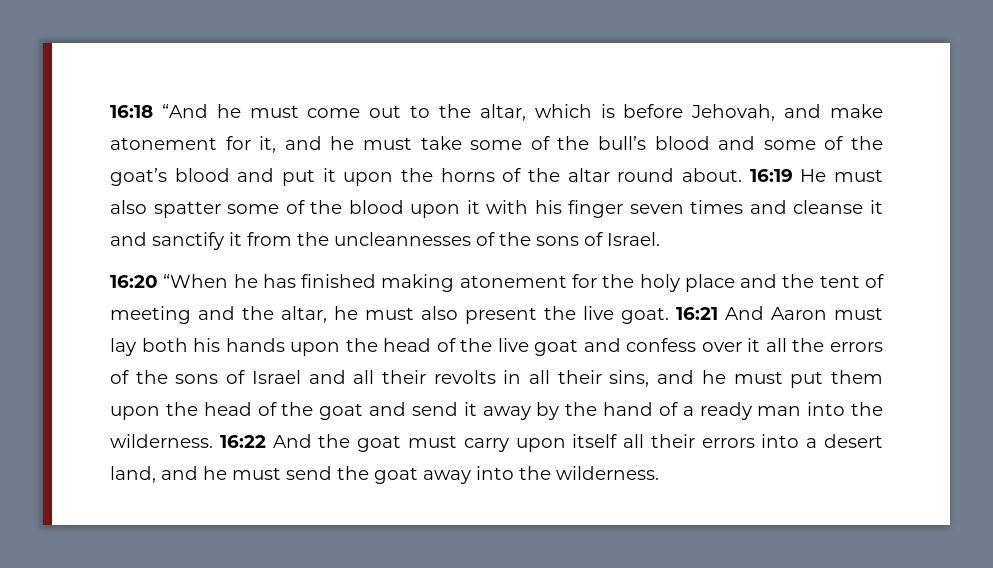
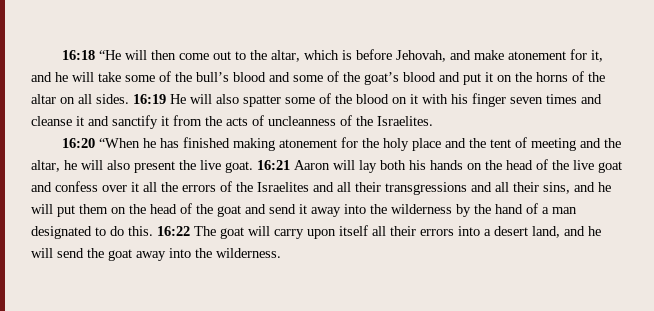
- 16:18 “And he must come out to the altar, which is before Jehovah, and make atonement for it, and he must take some of the bull’s blood and some of the goat’s blood and put it upon the horns of the altar round about.
+ 16:18 “He will then come out to the altar, which is before Jehovah, and make atonement for it, and he will take some of the bull’s blood and some of the goat’s blood and put it on the horns of the altar on all sides.
- 16:19 He must also spatter some of the blood upon it with his finger seven times and cleanse it and sanctify it from the uncleannesses of the sons of Israel.
+ 16:19 He will also spatter some of the blood on it with his finger seven times and cleanse it and sanctify it from the acts of uncleanness of the Israelites.
- 16:20 “When he has finished making atonement for the holy place and the tent of meeting and the altar, he must also present the live goat.
+ 16:20 “When he has finished making atonement for the holy place and the tent of meeting and the altar, he will also present the live goat.
- 16:21 And Aaron must lay both his hands upon the head of the live goat and confess over it all the errors of the sons of Israel and all their revolts in all their sins, and he must put them upon the head of the goat and send it away by the hand of a ready man into the wilderness. 16:22 And the goat must carry upon itself all their errors into a desert land, and he must send the goat away into the wilderness.
+ 16:21 Aaron will lay both his hands on the head of the live goat and confess over it all the errors of the Israelites and all their transgressions and all their sins, and he will put them on the head of the goat and send it away into the wilderness by the hand of a man designated to do this. 16:22 The goat will carry upon itself all their errors into a desert land, and he will send the goat away into the wilderness.

